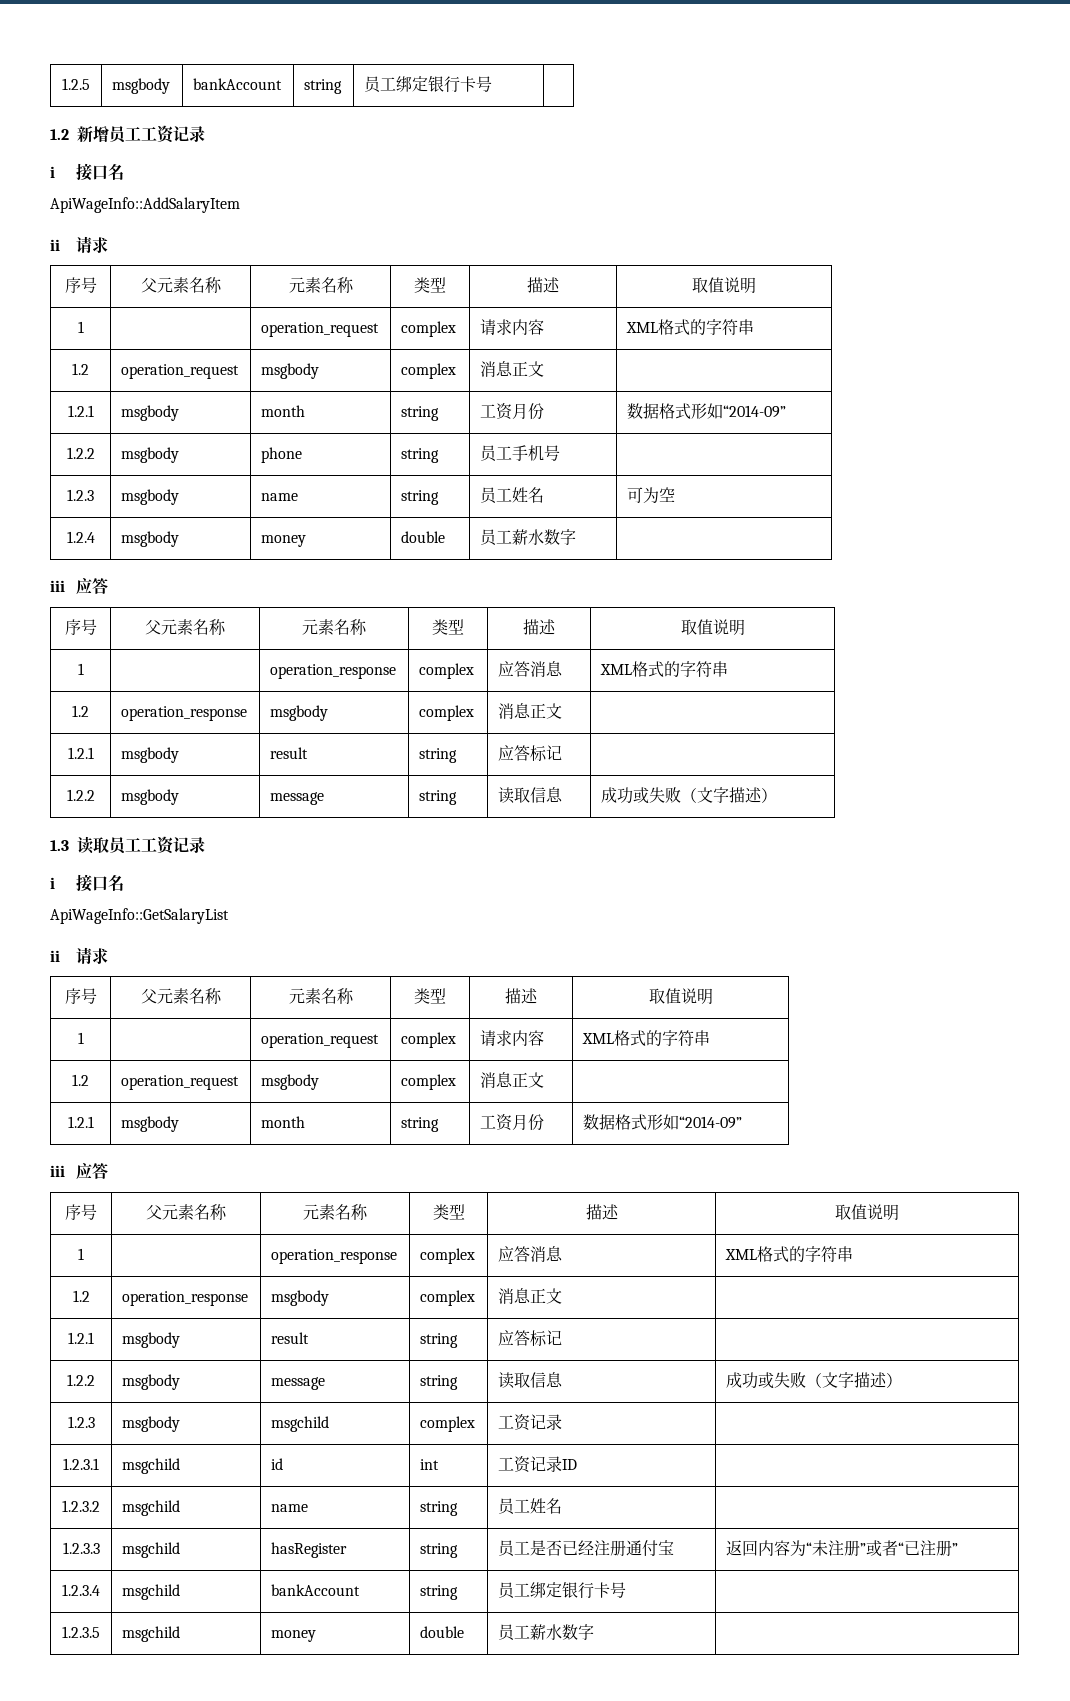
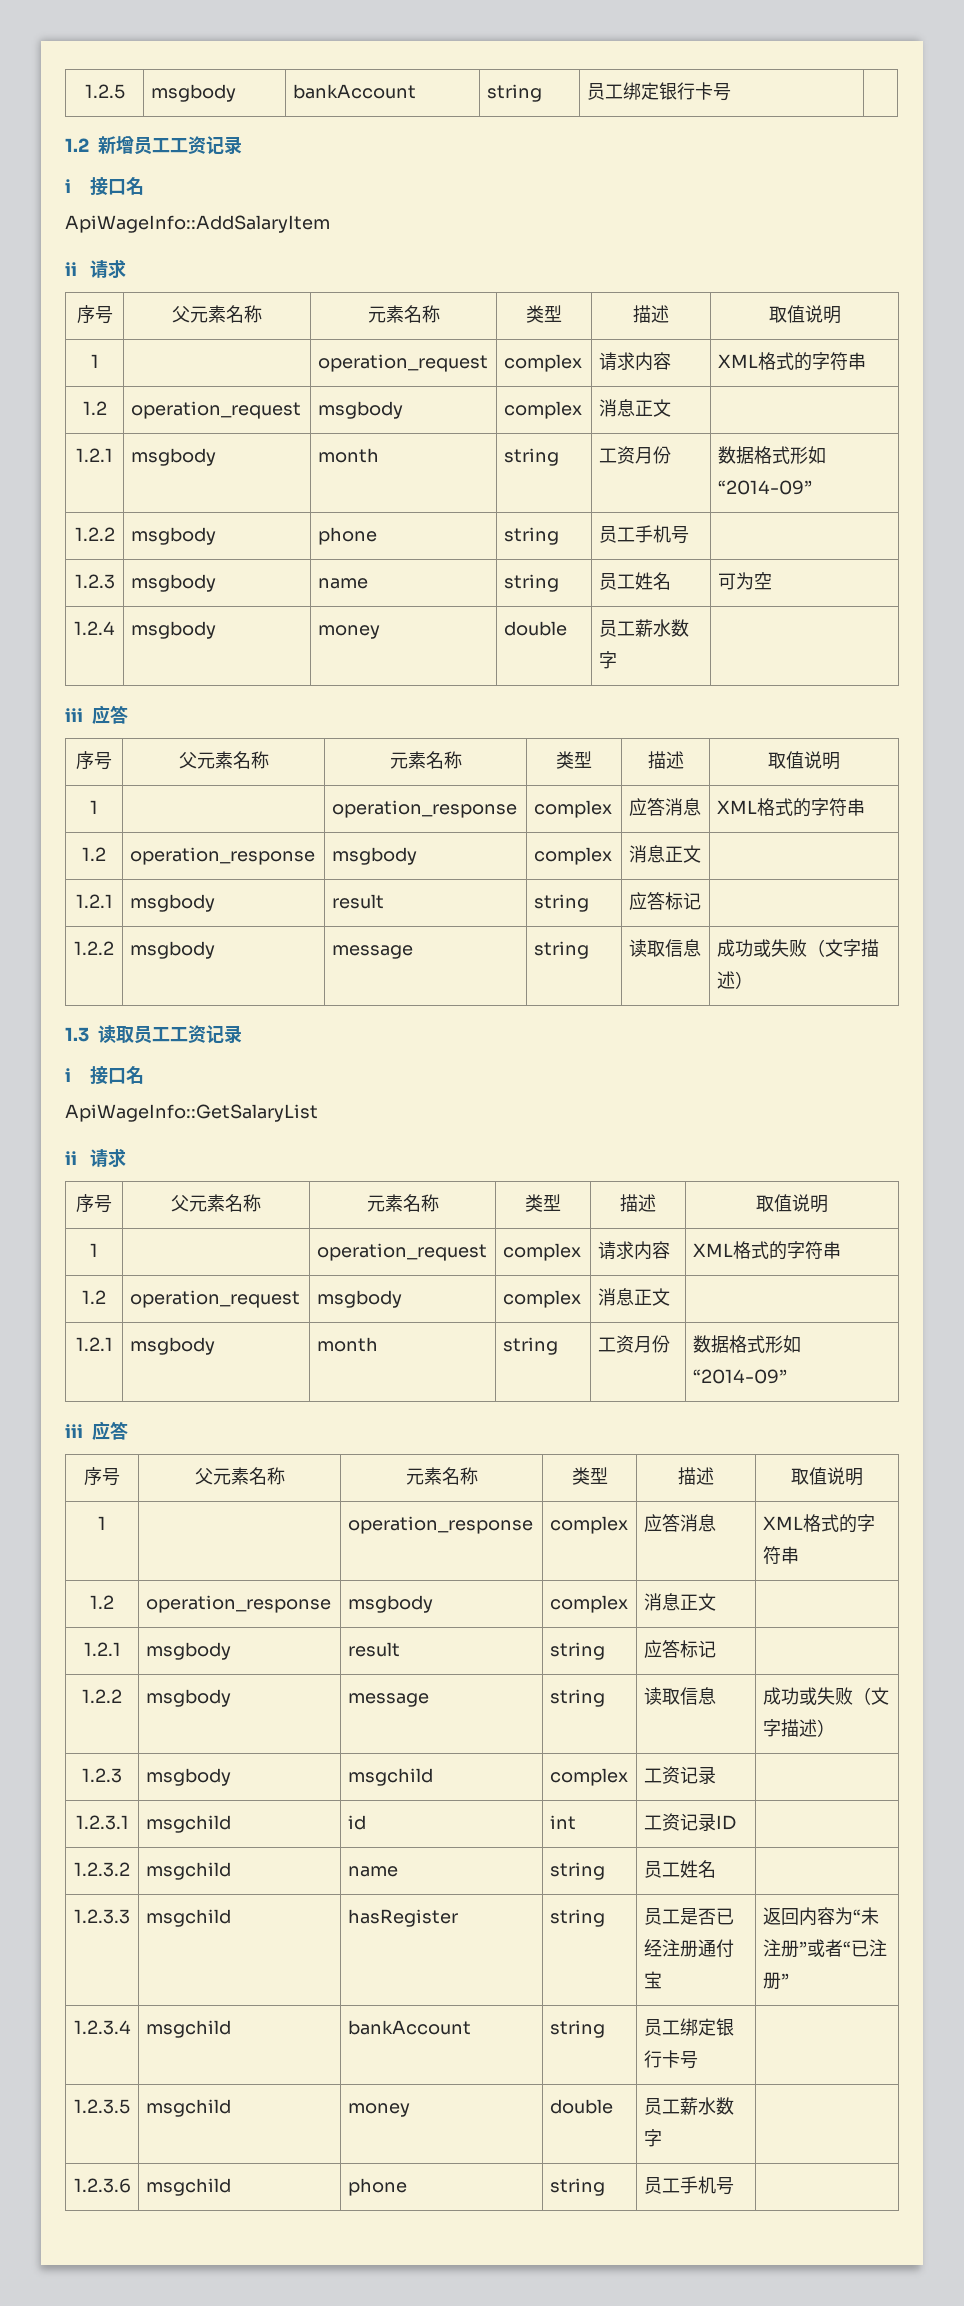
+ 1.2.3.6 | msgchild | phone | string | 员工手机号 |

